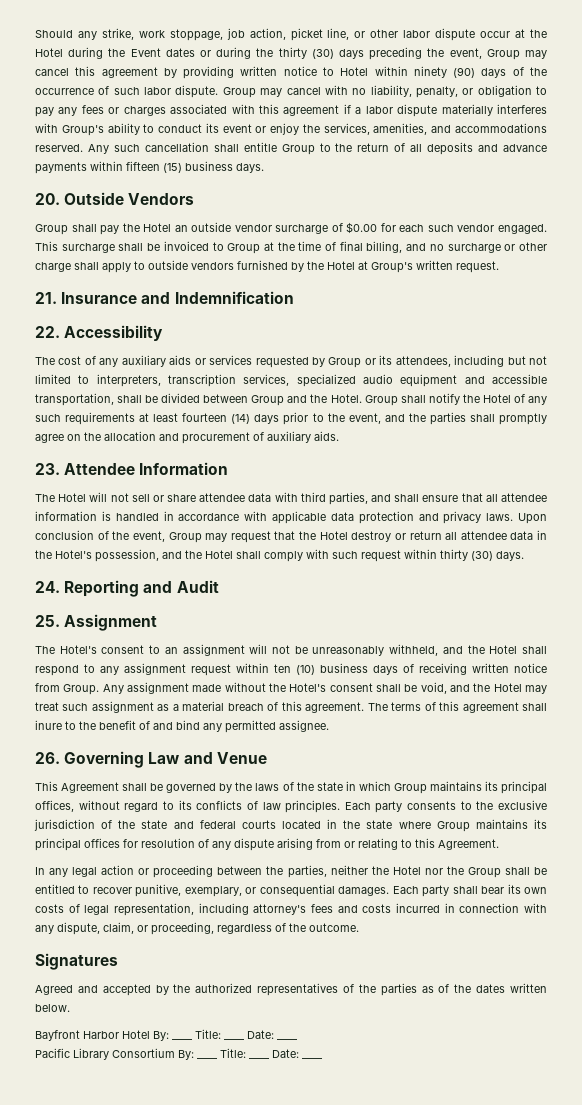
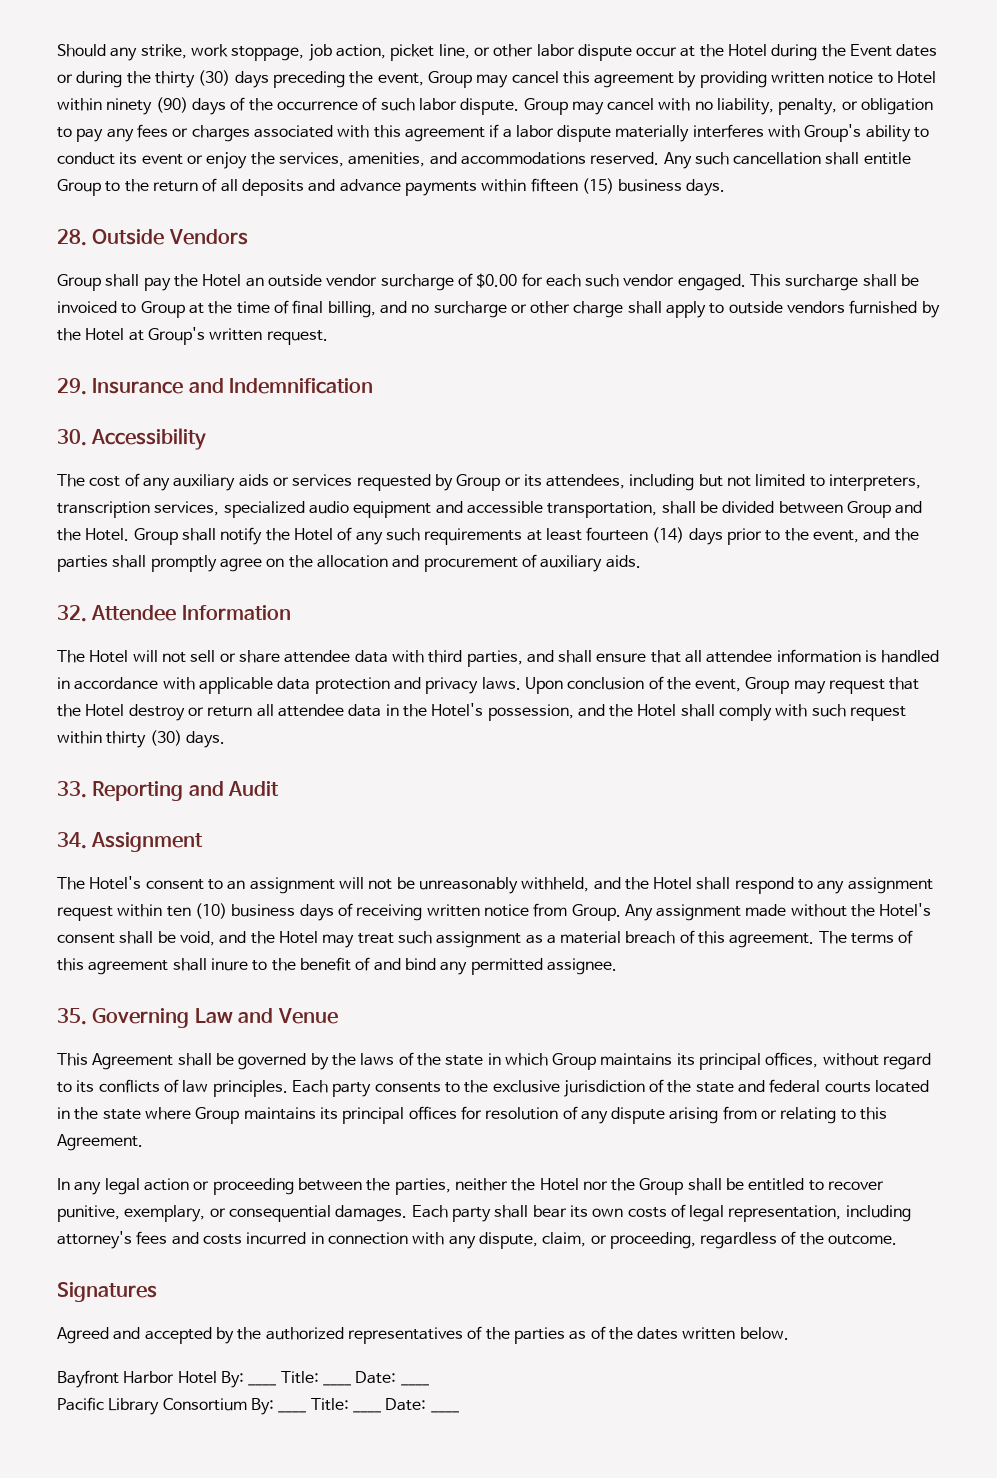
- 20. Outside Vendors
+ 28. Outside Vendors
- 21. Insurance and Indemnification
+ 29. Insurance and Indemnification
- 22. Accessibility
+ 30. Accessibility
- 23. Attendee Information
+ 32. Attendee Information
- 24. Reporting and Audit
+ 33. Reporting and Audit
- 25. Assignment
+ 34. Assignment
- 26. Governing Law and Venue
+ 35. Governing Law and Venue

